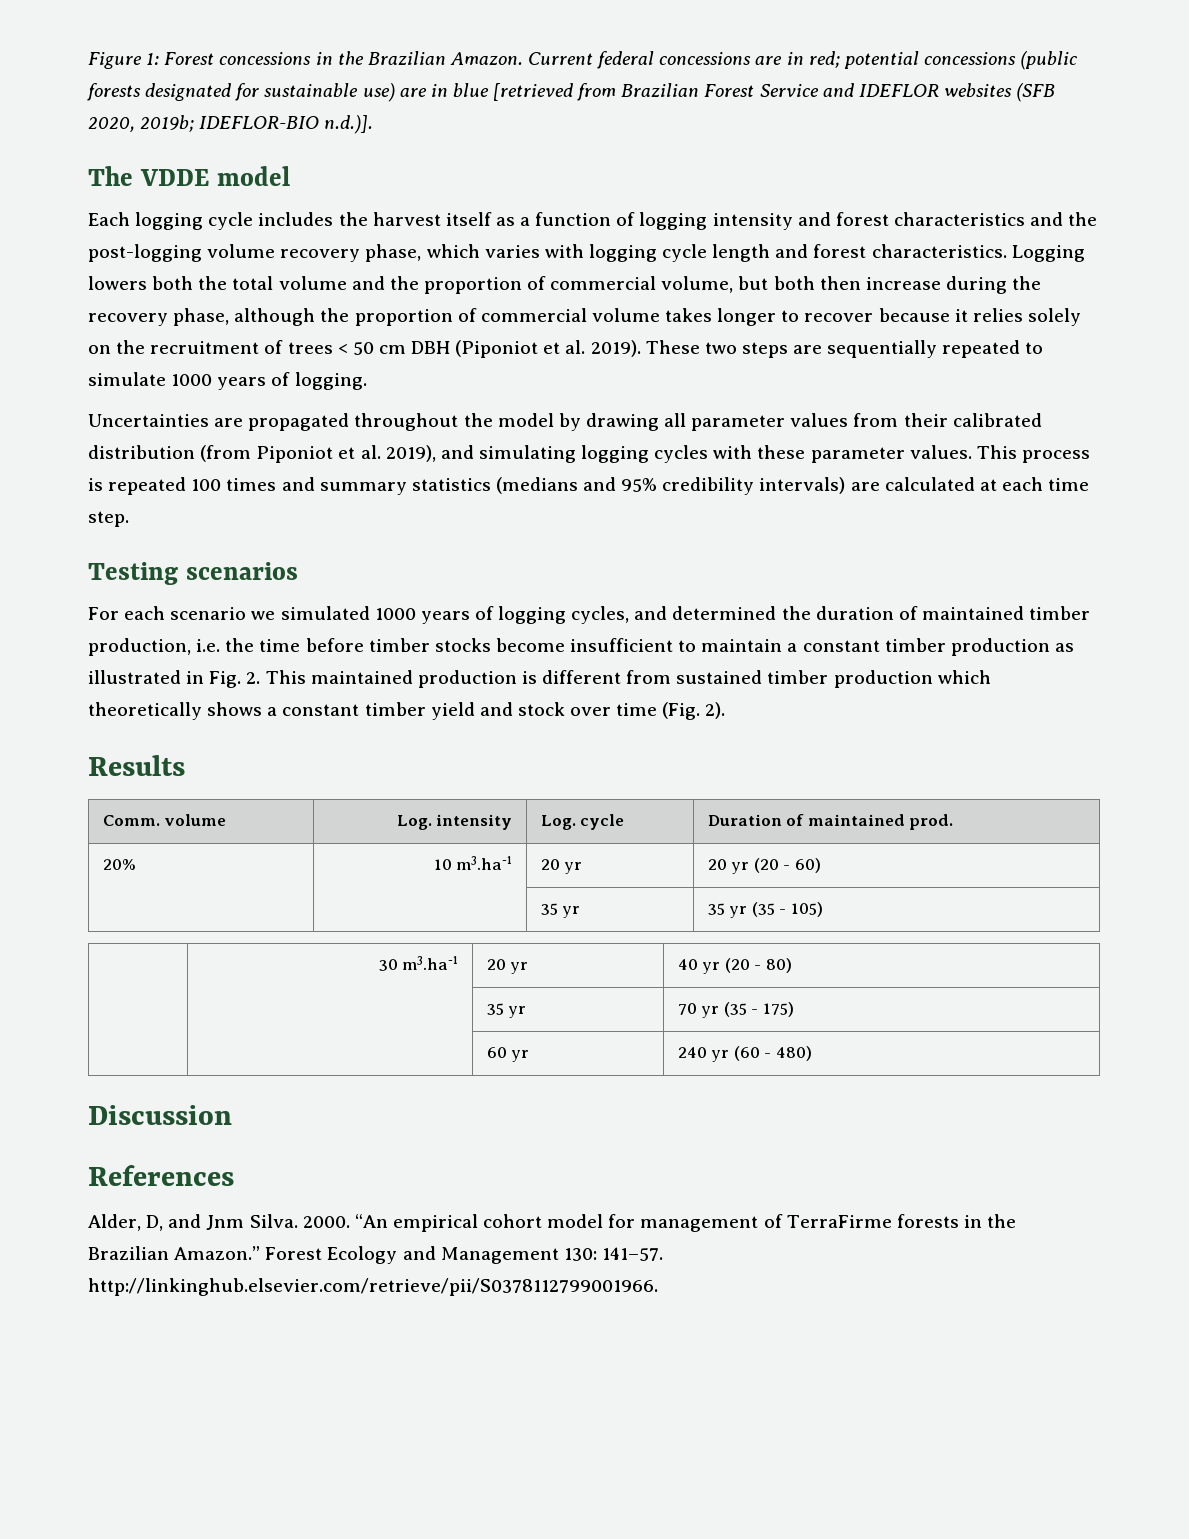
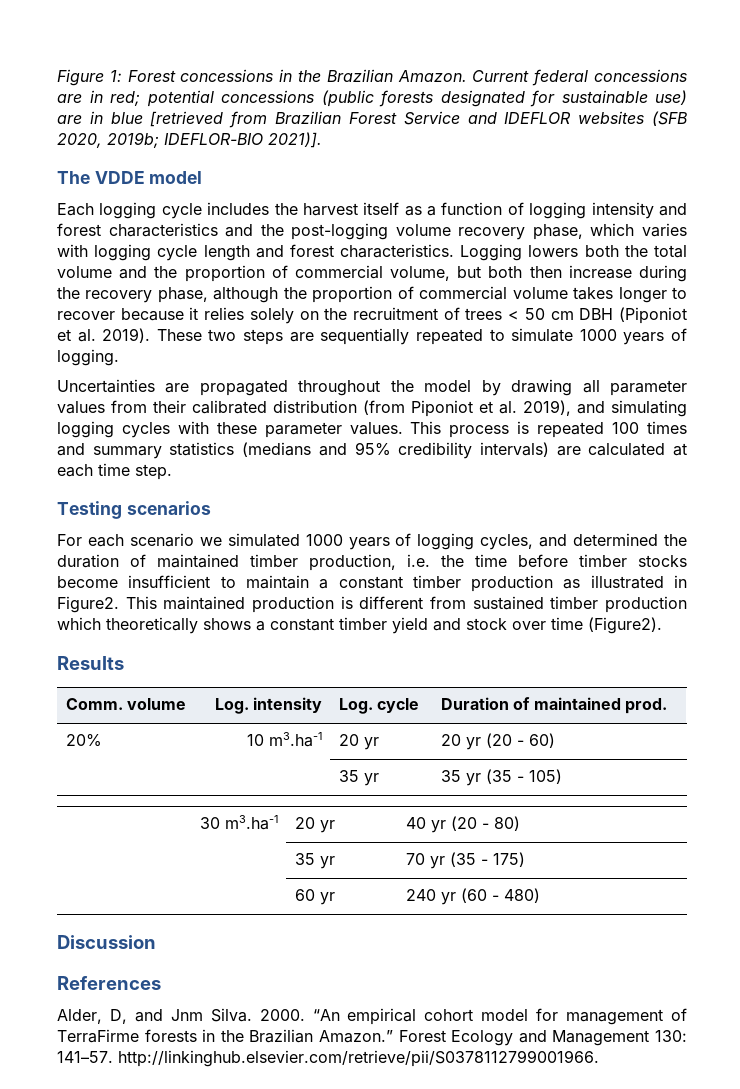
- Current federal concessions are in red; potential concessions (public forests designated for sustainable use) are in blue [retrieved from Brazilian Forest Service and IDEFLOR websites (SFB 2020, 2019b; IDEFLOR-BIO n.d.)].
+ Current federal concessions are in red; potential concessions (public forests designated for sustainable use) are in blue [retrieved from Brazilian Forest Service and IDEFLOR websites (SFB 2020, 2019b; IDEFLOR-BIO 2021)].
- For each scenario we simulated 1000 years of logging cycles, and determined the duration of maintained timber production, i.e. the time before timber stocks become insufficient to maintain a constant timber production as illustrated in Fig. 2. This maintained production is different from sustained timber production which theoretically shows a constant timber yield and stock over time (Fig. 2).
+ For each scenario we simulated 1000 years of logging cycles, and determined the duration of maintained timber production, i.e. the time before timber stocks become insufficient to maintain a constant timber production as illustrated in Figure2. This maintained production is different from sustained timber production which theoretically shows a constant timber yield and stock over time (Figure2).

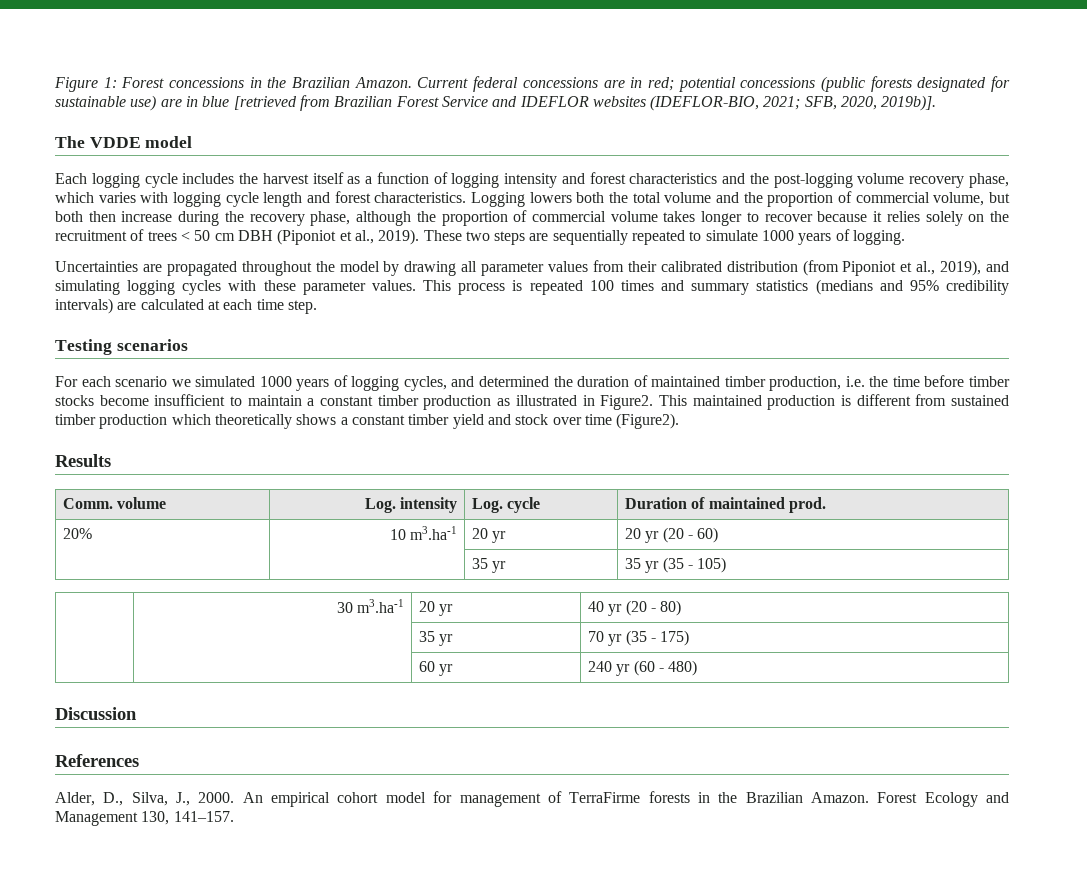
- Current federal concessions are in red; potential concessions (public forests designated for sustainable use) are in blue [retrieved from Brazilian Forest Service and IDEFLOR websites (SFB 2020, 2019b; IDEFLOR-BIO 2021)].
+ Current federal concessions are in red; potential concessions (public forests designated for sustainable use) are in blue [retrieved from Brazilian Forest Service and IDEFLOR websites (IDEFLOR-BIO, 2021; SFB, 2020, 2019b)].
- Logging lowers both the total volume and the proportion of commercial volume, but both then increase during the recovery phase, although the proportion of commercial volume takes longer to recover because it relies solely on the recruitment of trees < 50 cm DBH (Piponiot et al. 2019).
+ Logging lowers both the total volume and the proportion of commercial volume, but both then increase during the recovery phase, although the proportion of commercial volume takes longer to recover because it relies solely on the recruitment of trees < 50 cm DBH (Piponiot et al., 2019).
- Uncertainties are propagated throughout the model by drawing all parameter values from their calibrated distribution (from Piponiot et al. 2019), and simulating logging cycles with these parameter values.
+ Uncertainties are propagated throughout the model by drawing all parameter values from their calibrated distribution (from Piponiot et al., 2019), and simulating logging cycles with these parameter values.
- Alder, D, and Jnm Silva. 2000. “An empirical cohort model for management of TerraFirme forests in the Brazilian Amazon.”
+ Alder, D., Silva, J., 2000. An empirical cohort model for management of TerraFirme forests in the Brazilian Amazon.
- Forest Ecology and Management 130: 141–57. http://linkinghub.elsevier.com/retrieve/pii/S0378112799001966.
+ Forest Ecology and Management 130, 141–157.

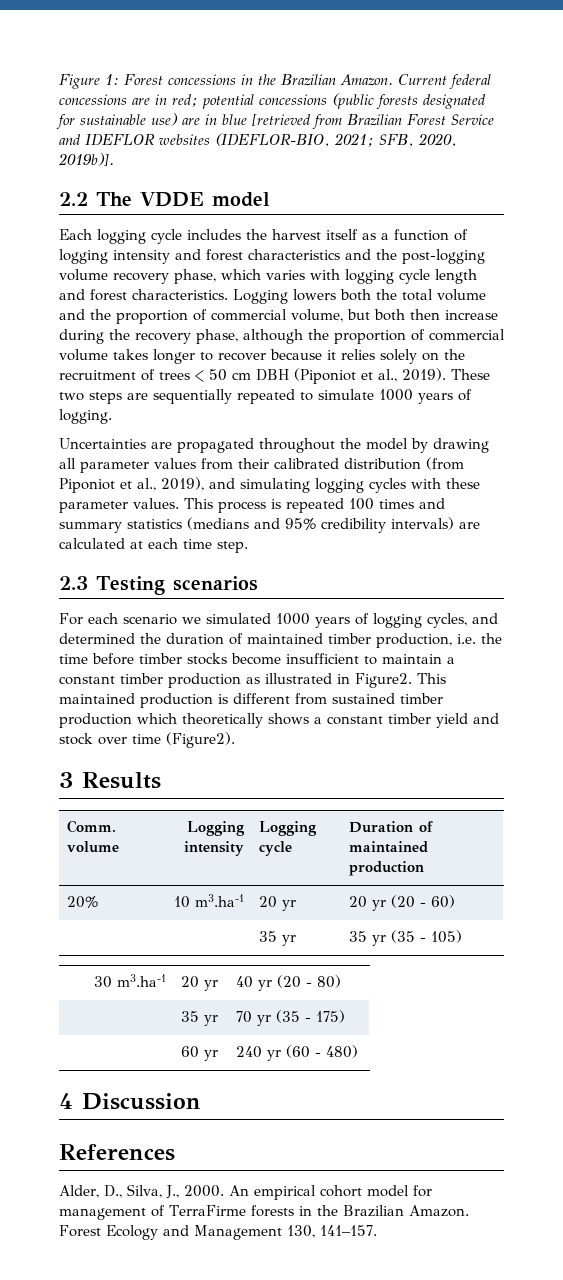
- The VDDE model
+ 2.2 The VDDE model
- Testing scenarios
+ 2.3 Testing scenarios
- Results
+ 3 Results
- Comm. volume | Log. intensity | Log. cycle | Duration of maintained prod.
+ Comm. volume | Logging intensity | Logging cycle | Duration of maintained production
- Discussion
+ 4 Discussion

